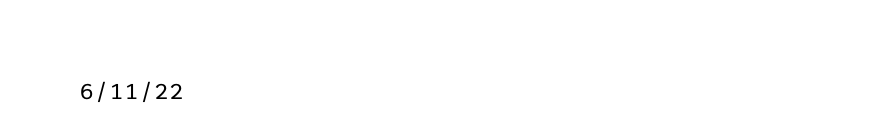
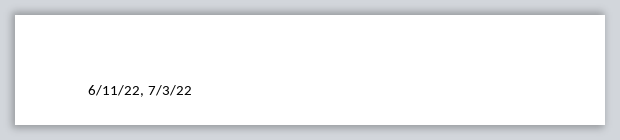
- 6/11/22
+ 6/11/22, 7/3/22

